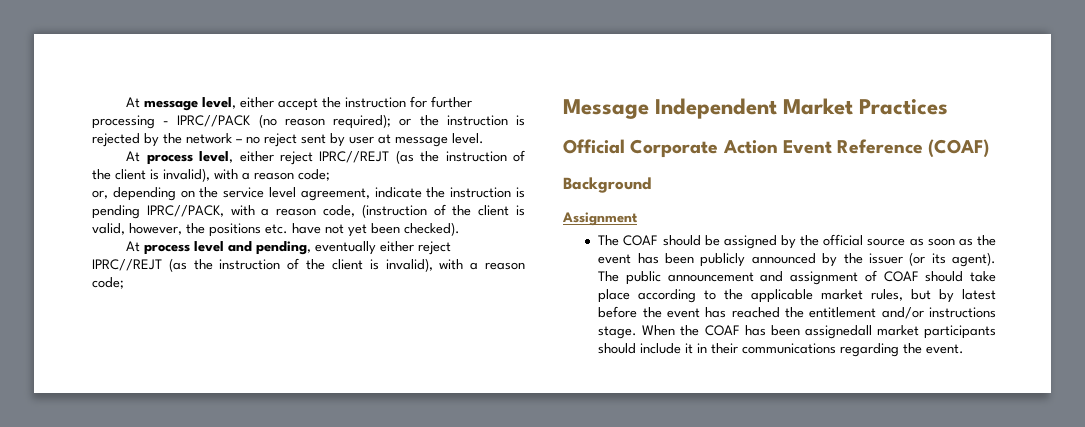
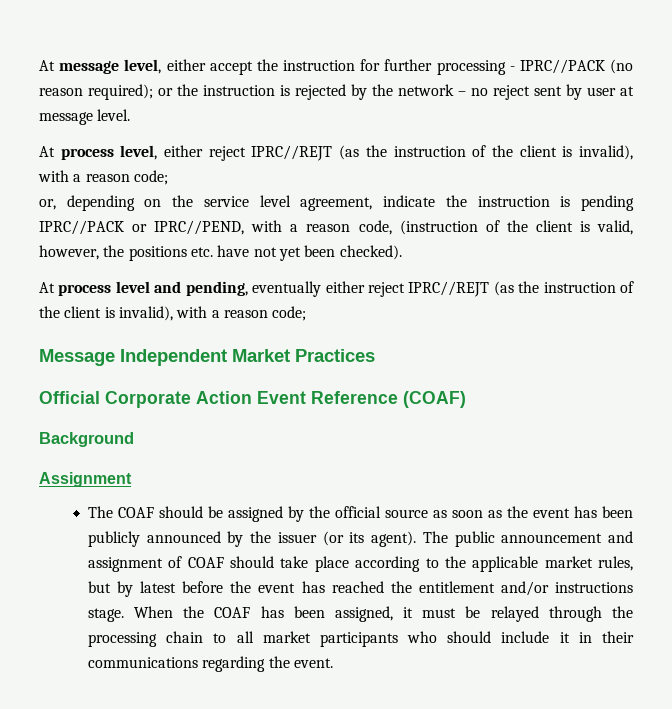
- or, depending on the service level agreement, indicate the instruction is pending IPRC//PACK, with a reason code, (instruction of the client is valid, however, the positions etc. have not yet been checked).
+ or, depending on the service level agreement, indicate the instruction is pending IPRC//PACK or IPRC//PEND, with a reason code, (instruction of the client is valid, however, the positions etc. have not yet been checked).
- When the COAF has been assignedall market participants should include it in their communications regarding the event.
+ When the COAF has been assigned, it must be relayed through the processing chain to all market participants who should include it in their communications regarding the event.

